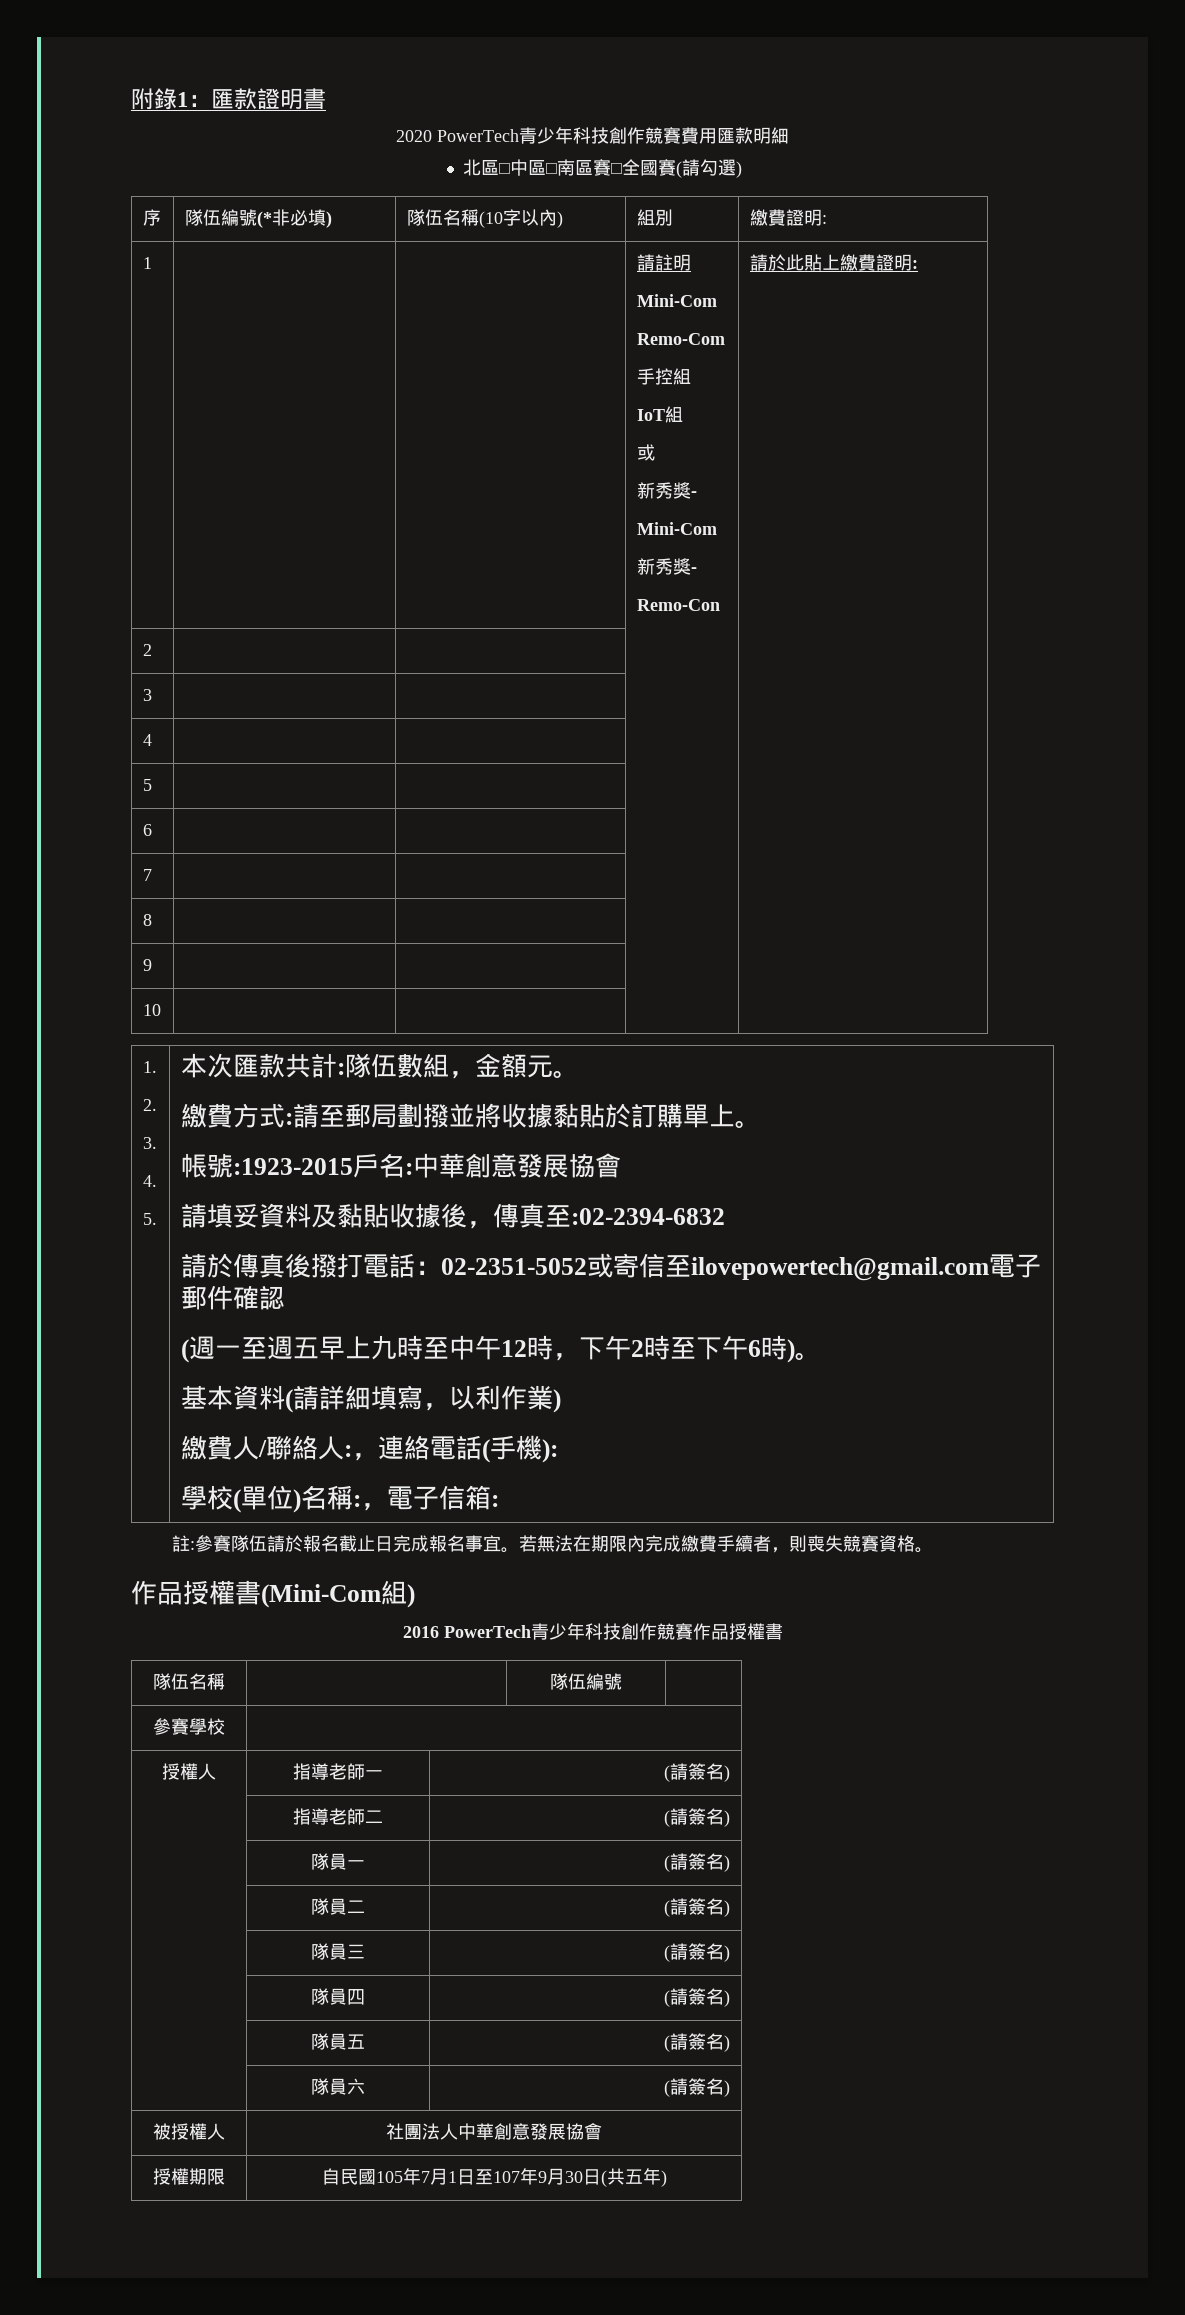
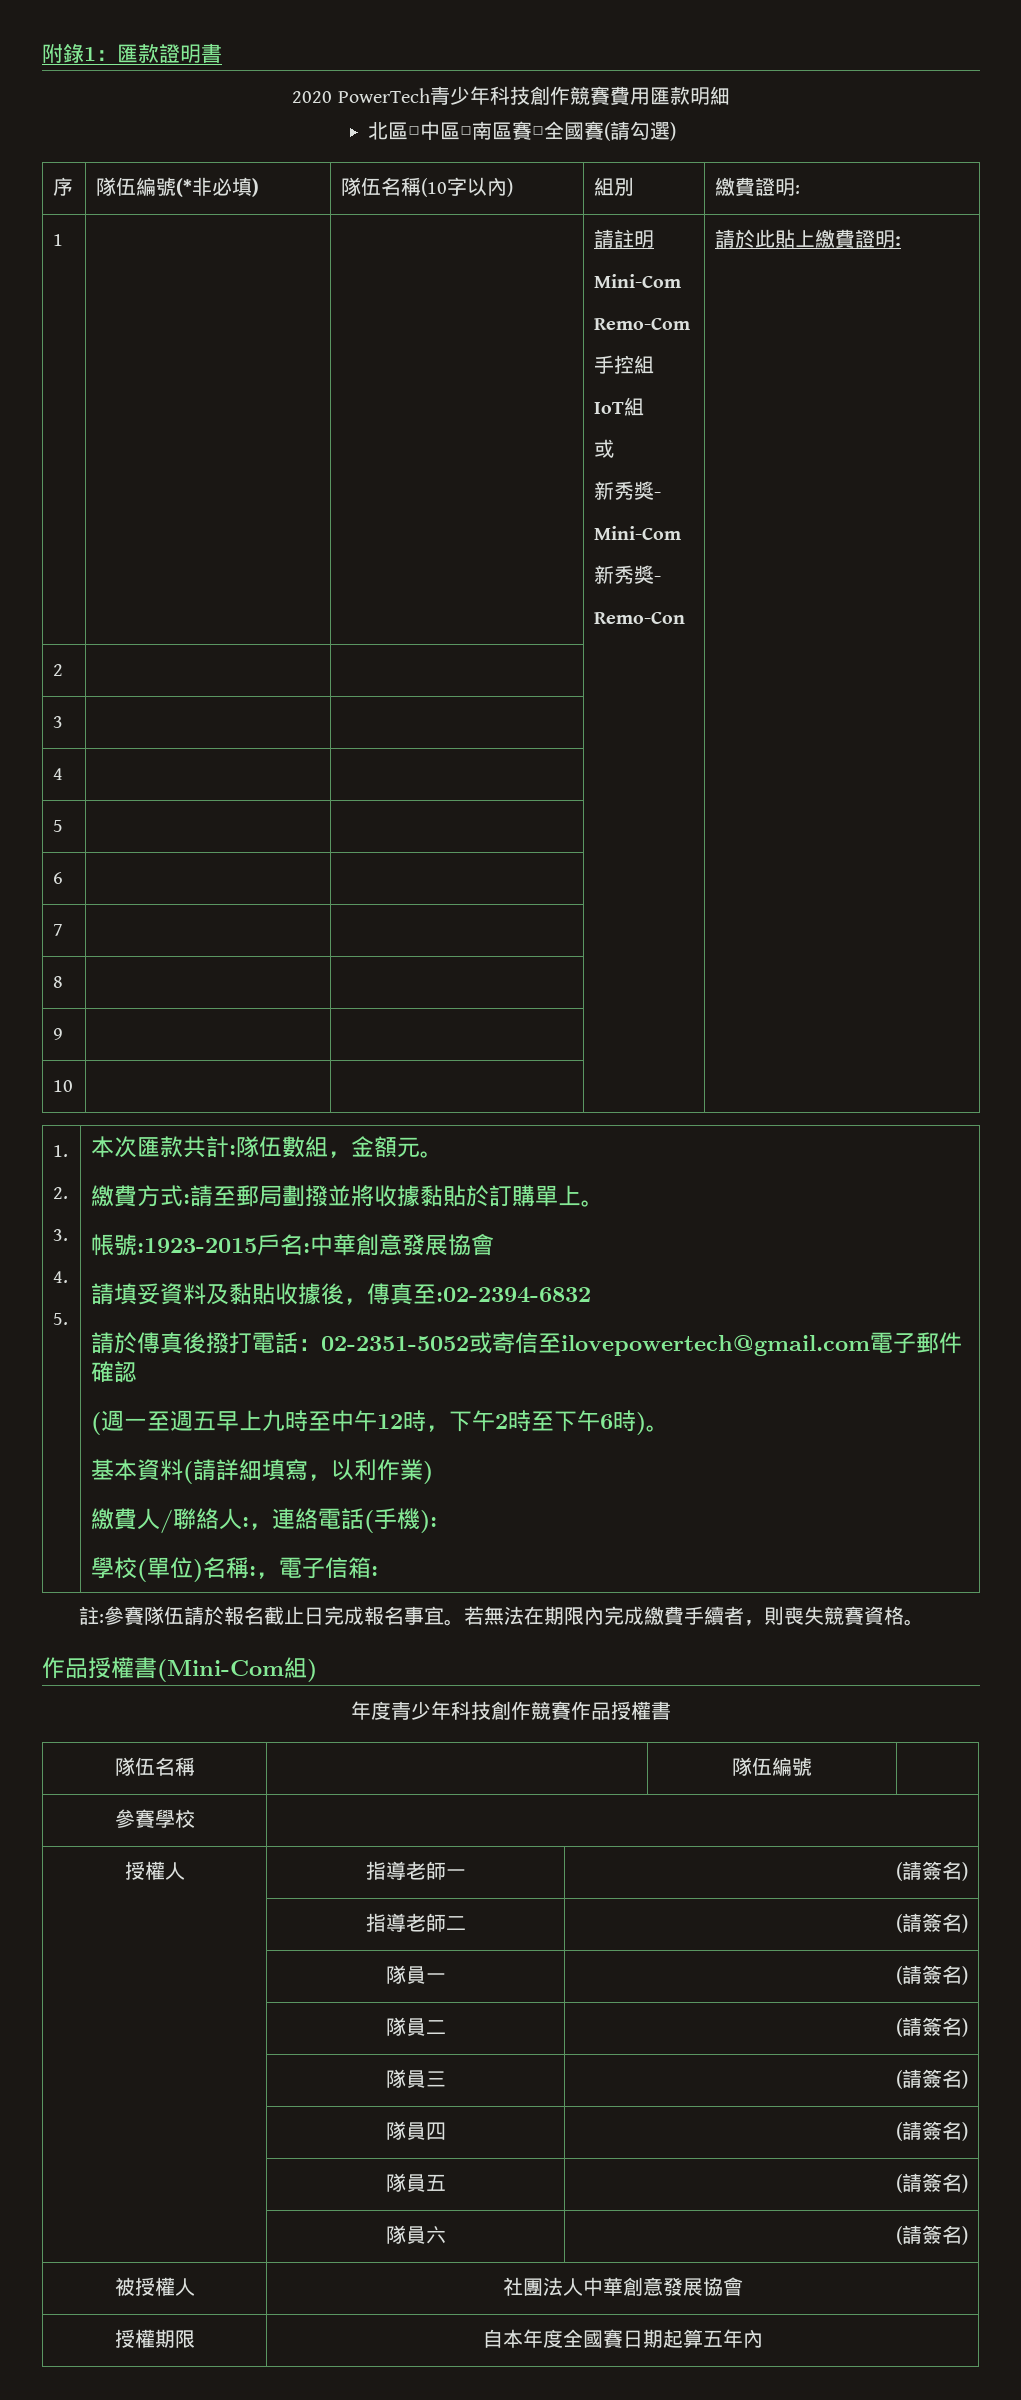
- 2016 PowerTech青少年科技創作競賽作品授權書
+ 年度青少年科技創作競賽作品授權書
- 授權期限 | 自民國105年7月1日至107年9月30日(共五年)
+ 授權期限 | 自本年度全國賽日期起算五年內

